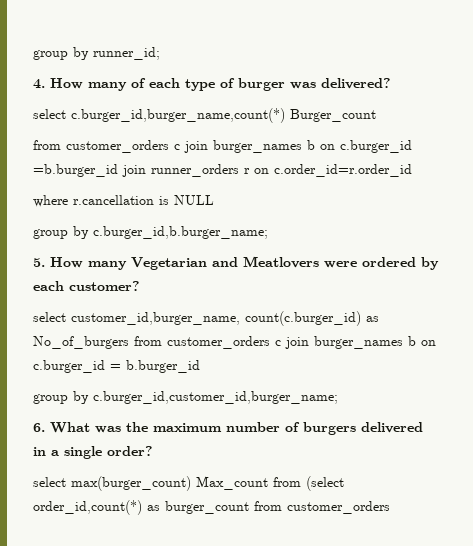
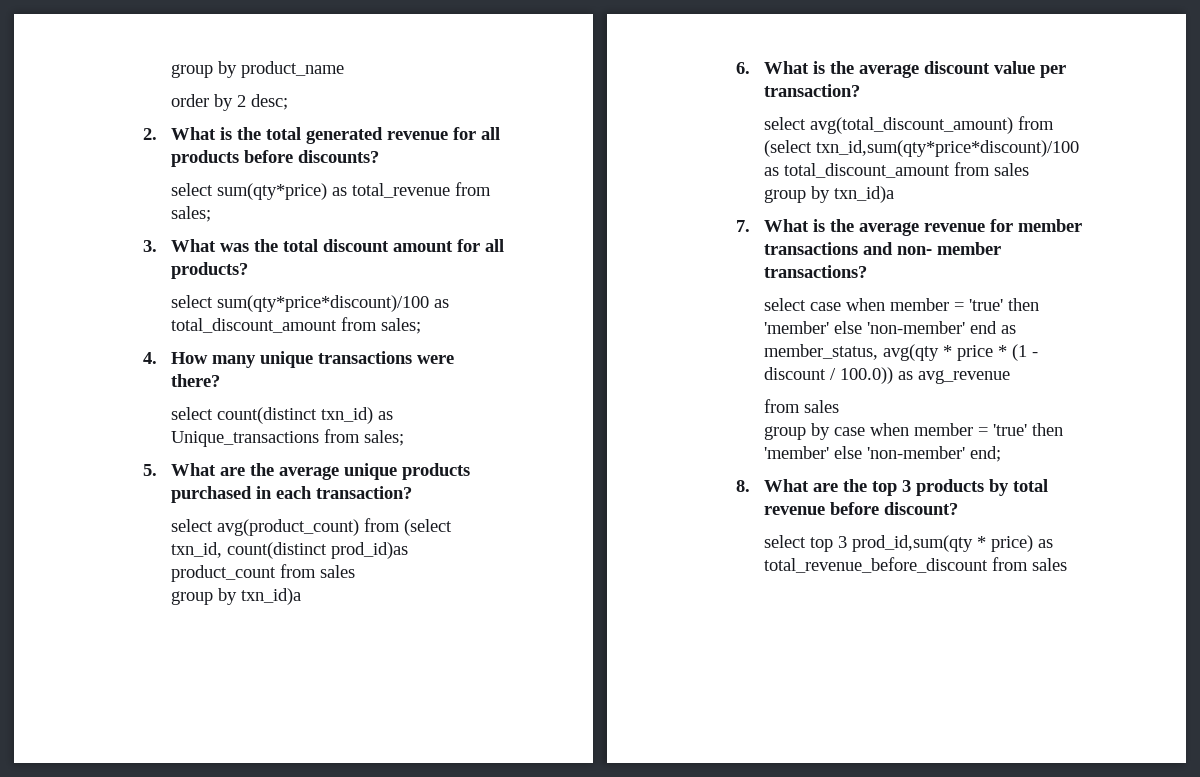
- group by runner_id;
- 4. How many of each type of burger was delivered?
- select c.burger_id,burger_name,count(*) Burger_count
- from customer_orders c join burger_names b on c.burger_id =b.burger_id join runner_orders r on c.order_id=r.order_id
- where r.cancellation is NULL
- group by c.burger_id,b.burger_name;
- 5. How many Vegetarian and Meatlovers were ordered by each customer?
- select customer_id,burger_name, count(c.burger_id) as No_of_burgers from customer_orders c join burger_names b on c.burger_id = b.burger_id
- group by c.burger_id,customer_id,burger_name;
- 6. What was the maximum number of burgers delivered in a single order?
- select max(burger_count) Max_count from (select order_id,count(*) as burger_count from customer_orders
+ group by product_name
+ order by 2 desc;
+ 2. What is the total generated revenue for all products before discounts?
+ select sum(qty*price) as total_revenue from sales;
+ 3. What was the total discount amount for all products?
+ select sum(qty*price*discount)/100 as total_discount_amount from sales;
+ 4. How many unique transactions were there?
+ select count(distinct txn_id) as Unique_transactions from sales;
+ 5. What are the average unique products purchased in each transaction?
+ select avg(product_count) from (select txn_id, count(distinct prod_id)as product_count from sales
+ group by txn_id)a
+ 6. What is the average discount value per transaction?
+ select avg(total_discount_amount) from (select txn_id,sum(qty*price*discount)/100 as total_discount_amount from sales
+ group by txn_id)a
+ 7. What is the average revenue for member transactions and non- member transactions?
+ select case when member = 'true' then 'member' else 'non-member' end as member_status, avg(qty * price * (1 - discount / 100.0)) as avg_revenue
+ from sales
+ group by case when member = 'true' then 'member' else 'non-member' end;
+ 8. What are the top 3 products by total revenue before discount?
+ select top 3 prod_id,sum(qty * price) as total_revenue_before_discount from sales

